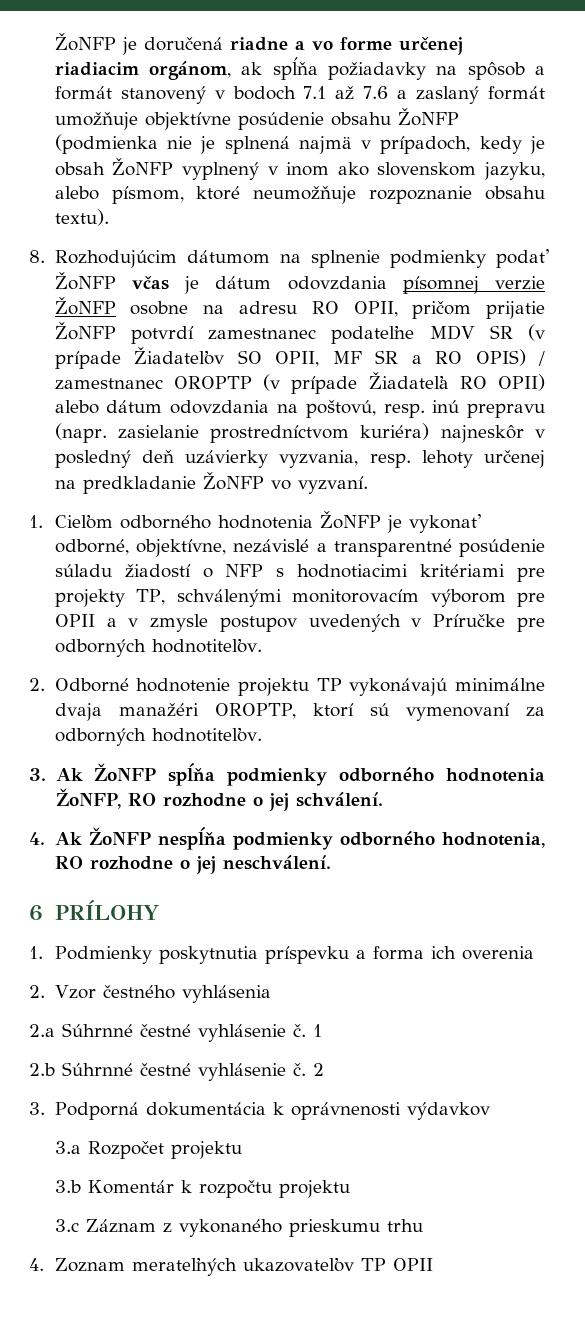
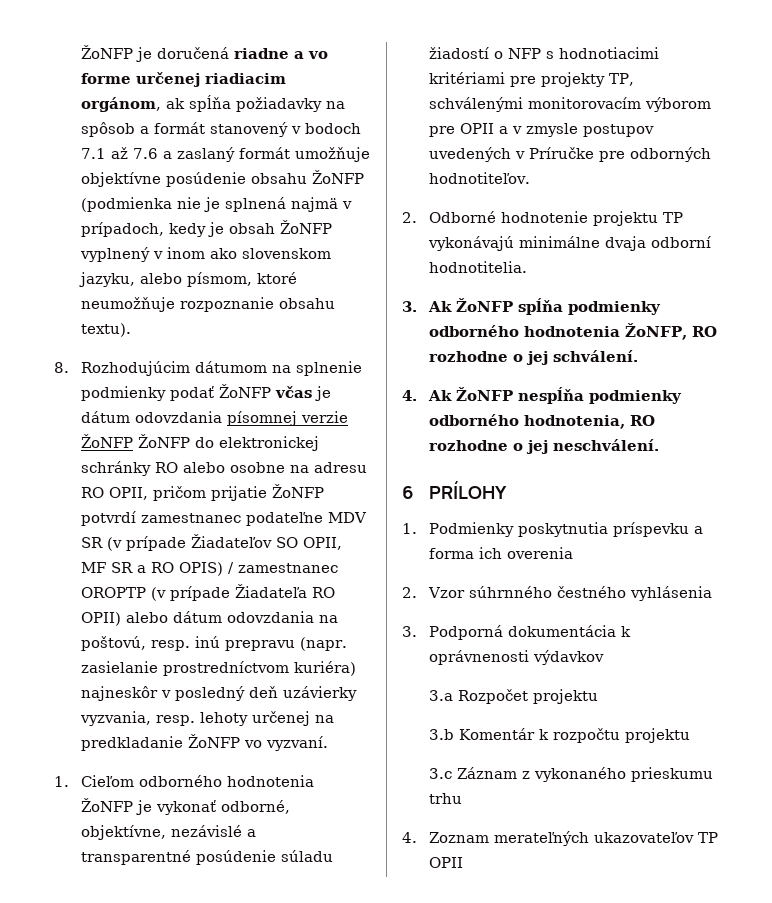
- 8. Rozhodujúcim dátumom na splnenie podmienky podať ŽoNFP včas je dátum odovzdania písomnej verzie ŽoNFP osobne na adresu RO OPII, pričom prijatie ŽoNFP potvrdí zamestnanec podateľne MDV SR (v prípade Žiadateľov SO OPII, MF SR a RO OPIS) / zamestnanec OROPTP (v prípade Žiadateľa RO OPII) alebo dátum odovzdania na poštovú, resp. inú prepravu (napr. zasielanie prostredníctvom kuriéra) najneskôr v posledný deň uzávierky vyzvania, resp. lehoty určenej na predkladanie ŽoNFP vo vyzvaní.
+ 8. Rozhodujúcim dátumom na splnenie podmienky podať ŽoNFP včas je dátum odovzdania písomnej verzie ŽoNFP ŽoNFP do elektronickej schránky RO alebo osobne na adresu RO OPII, pričom prijatie ŽoNFP potvrdí zamestnanec podateľne MDV SR (v prípade Žiadateľov SO OPII, MF SR a RO OPIS) / zamestnanec OROPTP (v prípade Žiadateľa RO OPII) alebo dátum odovzdania na poštovú, resp. inú prepravu (napr. zasielanie prostredníctvom kuriéra) najneskôr v posledný deň uzávierky vyzvania, resp. lehoty určenej na predkladanie ŽoNFP vo vyzvaní.
- 2. Odborné hodnotenie projektu TP vykonávajú minimálne dvaja manažéri OROPTP, ktorí sú vymenovaní za odborných hodnotiteľov.
+ 2. Odborné hodnotenie projektu TP vykonávajú minimálne dvaja odborní hodnotitelia.
- 2. Vzor čestného vyhlásenia
+ 2. Vzor súhrnného čestného vyhlásenia
- 2.a Súhrnné čestné vyhlásenie č. 1
- 2.b Súhrnné čestné vyhlásenie č. 2

